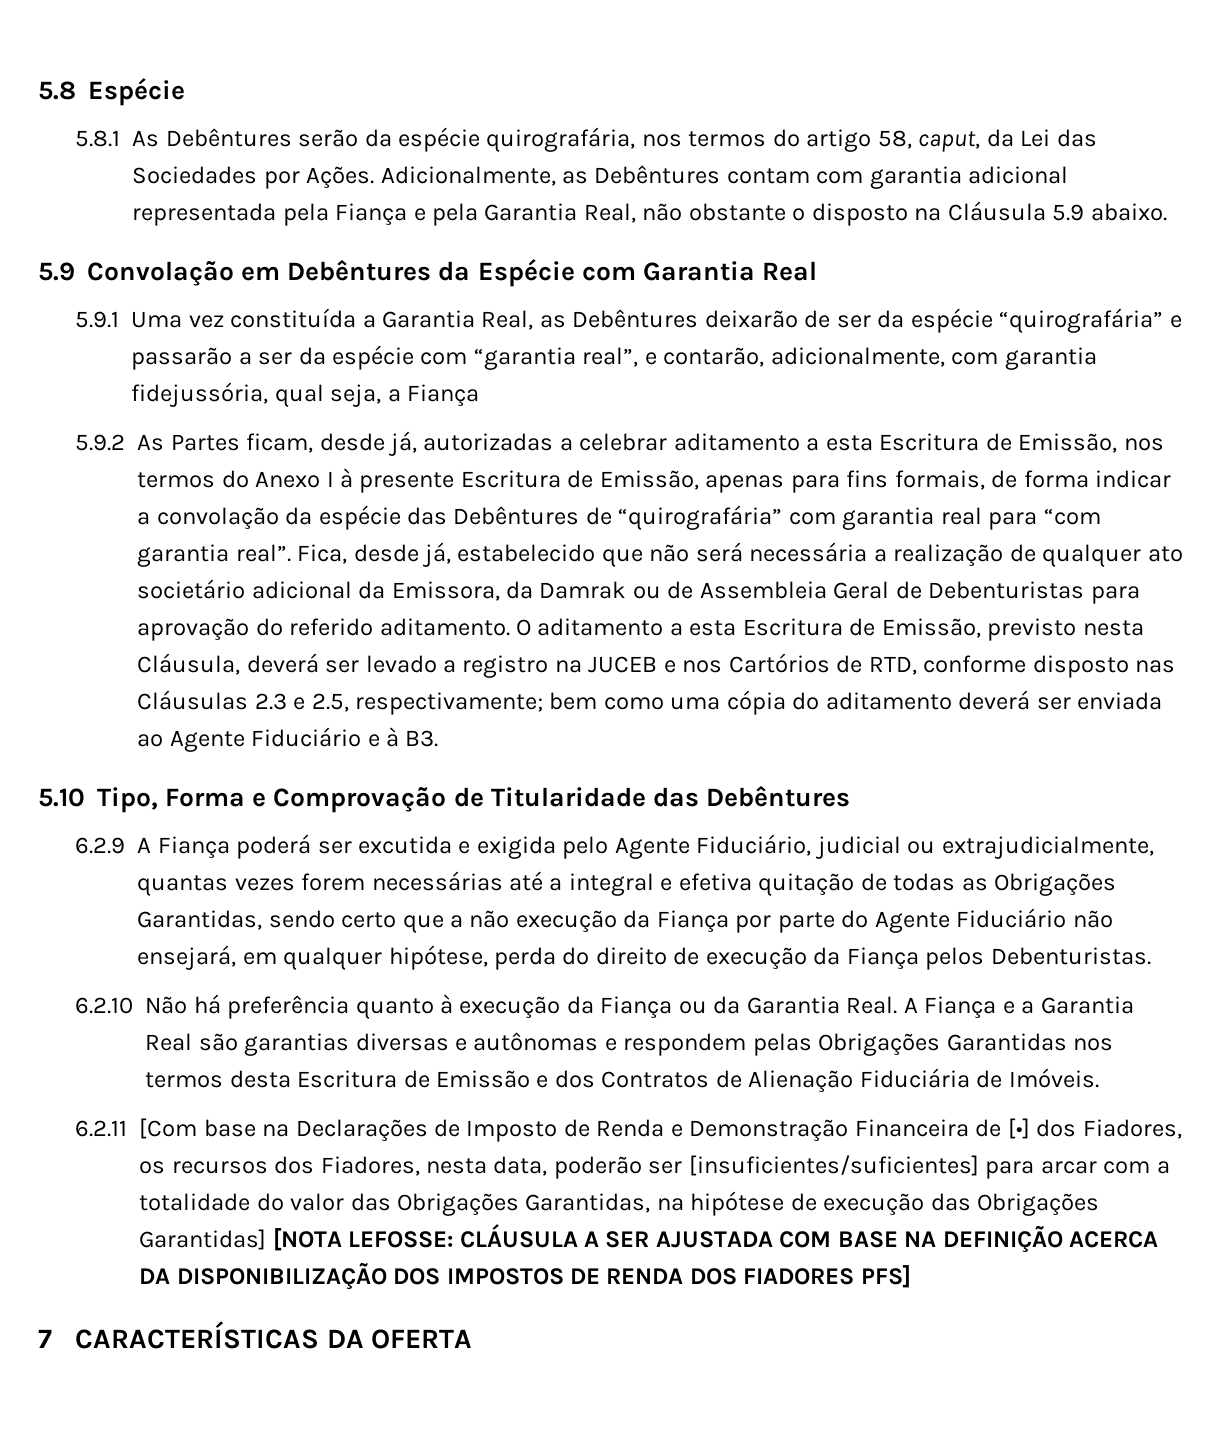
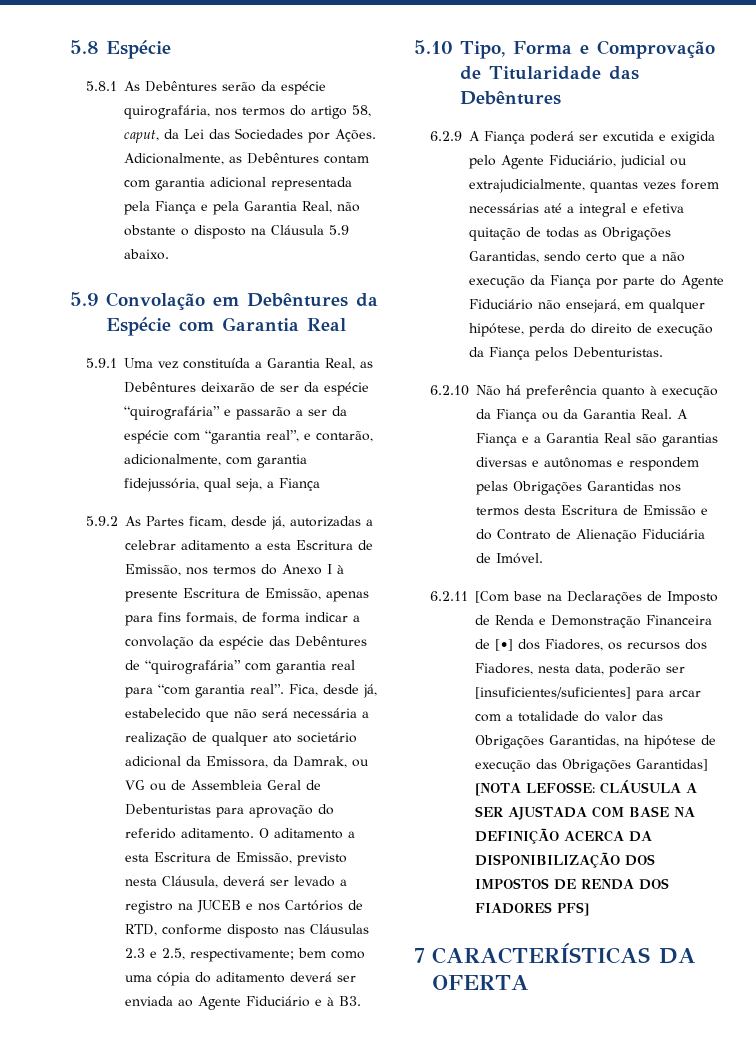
- Fica, desde já, estabelecido que não será necessária a realização de qualquer ato societário adicional da Emissora, da Damrak ou de Assembleia Geral de Debenturistas para aprovação do referido aditamento.
+ Fica, desde já, estabelecido que não será necessária a realização de qualquer ato societário adicional da Emissora, da Damrak, ou VG ou de Assembleia Geral de Debenturistas para aprovação do referido aditamento.
- A Fiança e a Garantia Real são garantias diversas e autônomas e respondem pelas Obrigações Garantidas nos termos desta Escritura de Emissão e dos Contratos de Alienação Fiduciária de Imóveis.
+ A Fiança e a Garantia Real são garantias diversas e autônomas e respondem pelas Obrigações Garantidas nos termos desta Escritura de Emissão e do Contrato de Alienação Fiduciária de Imóvel.

